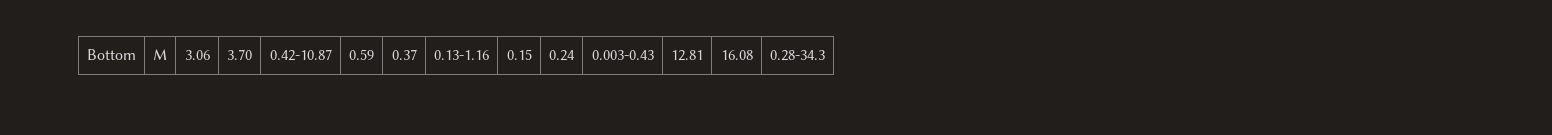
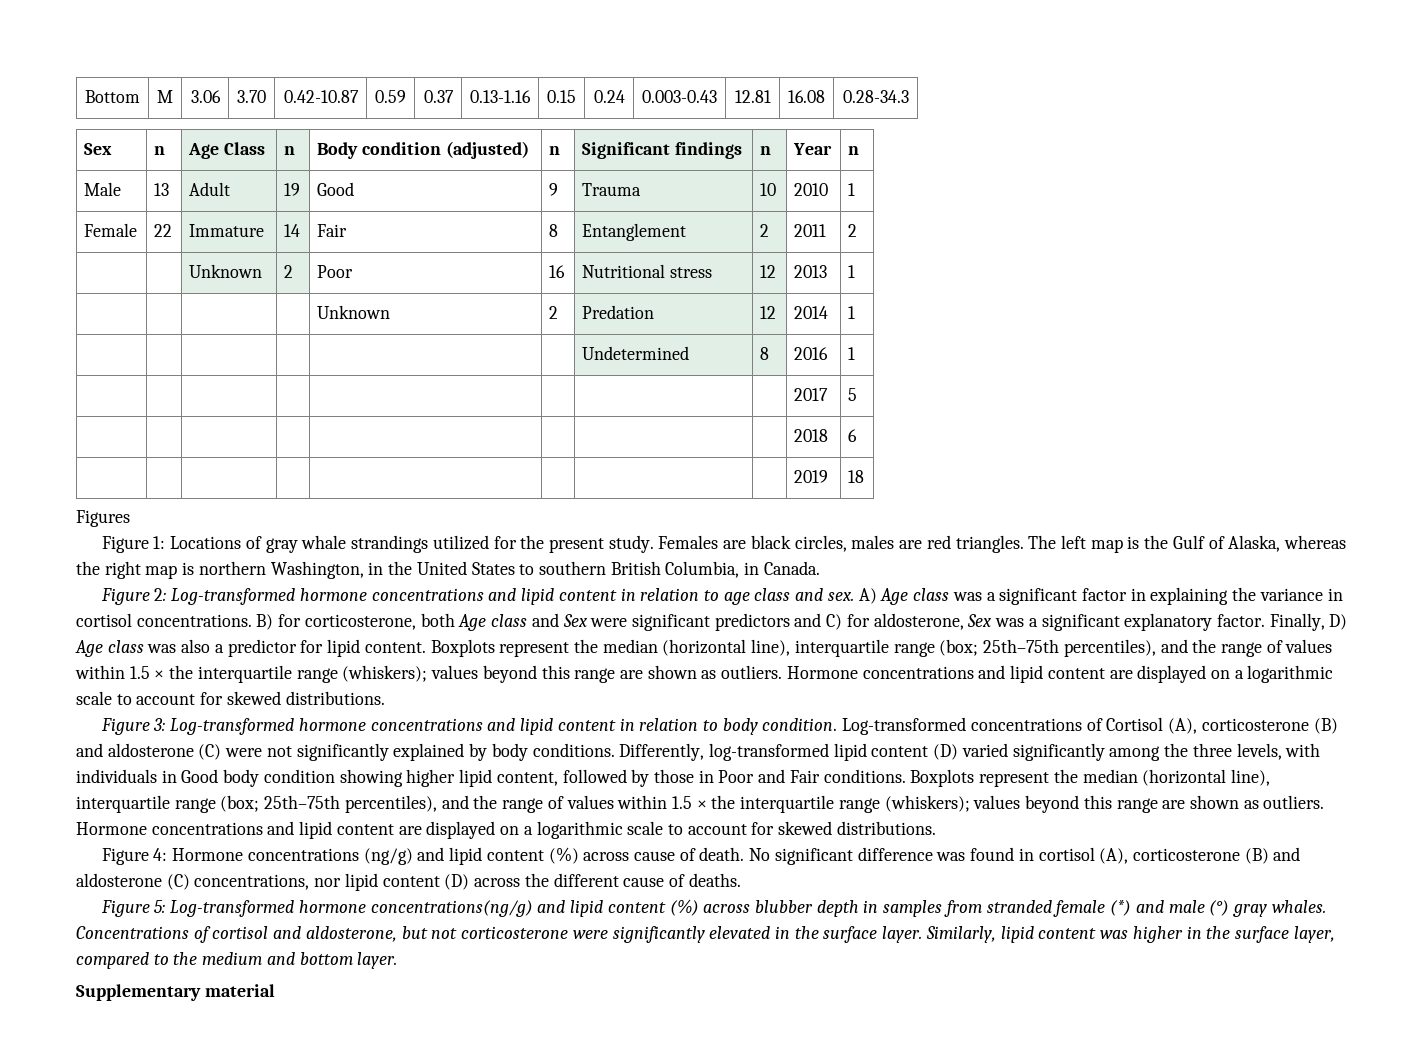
+ Sex | n | Age Class | n | Body condition (adjusted) | n | Significant findings | n | Year | n
+ Male | 13 | Adult | 19 | Good | 9 | Trauma | 10 | 2010 | 1
+ Female | 22 | Immature | 14 | Fair | 8 | Entanglement | 2 | 2011 | 2
+ | | Unknown | 2 | Poor | 16 | Nutritional stress | 12 | 2013 | 1
+ | | | | Unknown | 2 | Predation | 12 | 2014 | 1
+ | | | | | | Undetermined | 8 | 2016 | 1
+ | | | | | | | | 2017 | 5
+ | | | | | | | | 2018 | 6
+ | | | | | | | | 2019 | 18
+ Figures
+ Figure 1: Locations of gray whale strandings utilized for the present study. Females are black circles, males are red triangles. The left map is the Gulf of Alaska, whereas the right map is northern Washington, in the United States to southern British Columbia, in Canada.
+ Figure 2: Log-transformed hormone concentrations and lipid content in relation to age class and sex. A) Age class was a significant factor in explaining the variance in cortisol concentrations. B) for corticosterone, both Age class and Sex were significant predictors and C) for aldosterone, Sex was a significant explanatory factor. Finally, D) Age class was also a predictor for lipid content. Boxplots represent the median (horizontal line), interquartile range (box; 25th–75th percentiles), and the range of values within 1.5 × the interquartile range (whiskers); values beyond this range are shown as outliers. Hormone concentrations and lipid content are displayed on a logarithmic scale to account for skewed distributions.
+ Figure 3: Log-transformed hormone concentrations and lipid content in relation to body condition. Log-transformed concentrations of Cortisol (A), corticosterone (B) and aldosterone (C) were not significantly explained by body conditions. Differently, log-transformed lipid content (D) varied significantly among the three levels, with individuals in Good body condition showing higher lipid content, followed by those in Poor and Fair conditions. Boxplots represent the median (horizontal line), interquartile range (box; 25th–75th percentiles), and the range of values within 1.5 × the interquartile range (whiskers); values beyond this range are shown as outliers. Hormone concentrations and lipid content are displayed on a logarithmic scale to account for skewed distributions.
+ Figure 4: Hormone concentrations (ng/g) and lipid content (%) across cause of death. No significant difference was found in cortisol (A), corticosterone (B) and aldosterone (C) concentrations, nor lipid content (D) across the different cause of deaths.
+ Figure 5: Log-transformed hormone concentrations(ng/g) and lipid content (%) across blubber depth in samples from stranded female (*) and male (°) gray whales. Concentrations of cortisol and aldosterone, but not corticosterone were significantly elevated in the surface layer. Similarly, lipid content was higher in the surface layer, compared to the medium and bottom layer.
+ Supplementary material

